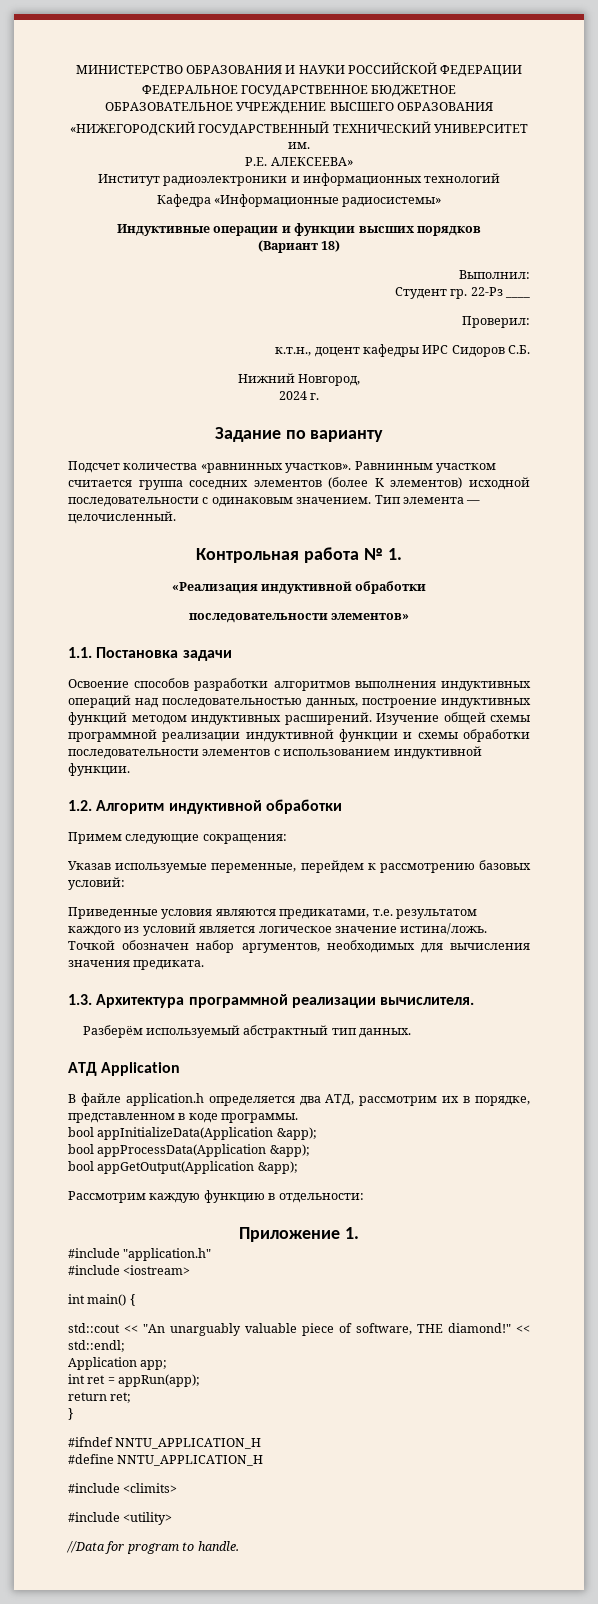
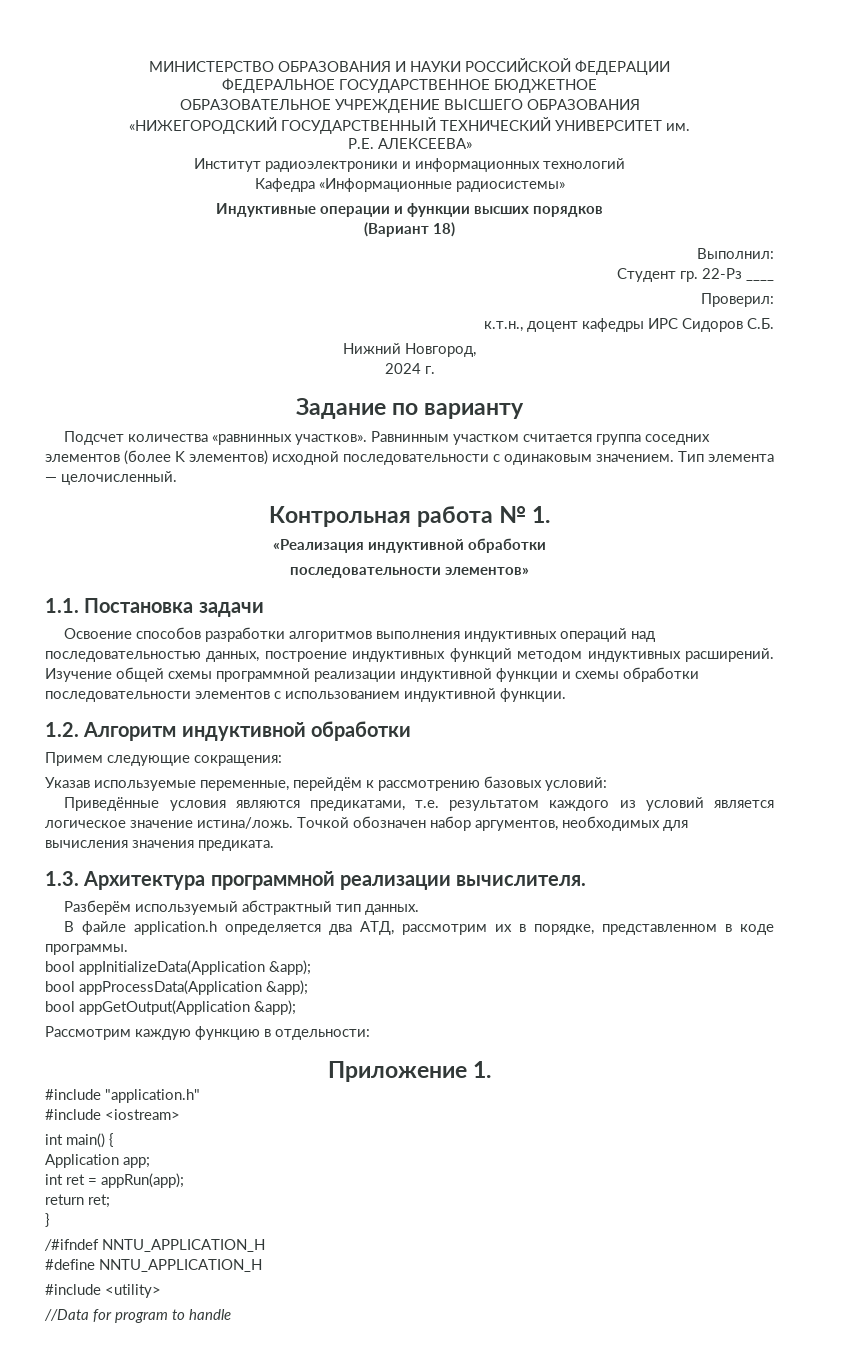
- Указав используемые переменные, перейдем к рассмотрению базовых условий:
+ Указав используемые переменные, перейдём к рассмотрению базовых условий:
- Приведенные условия являются предикатами, т.е. результатом каждого из условий является логическое значение истина/ложь.
+ Приведённые условия являются предикатами, т.е. результатом каждого из условий является логическое значение истина/ложь.
- АТД Application
- std::cout << "An unarguably valuable piece of software, THE diamond!" << std::endl;
- #ifndef NNTU_APPLICATION_H
+ /#ifndef NNTU_APPLICATION_H
- #include <climits>
- //Data for program to handle.
+ //Data for program to handle

